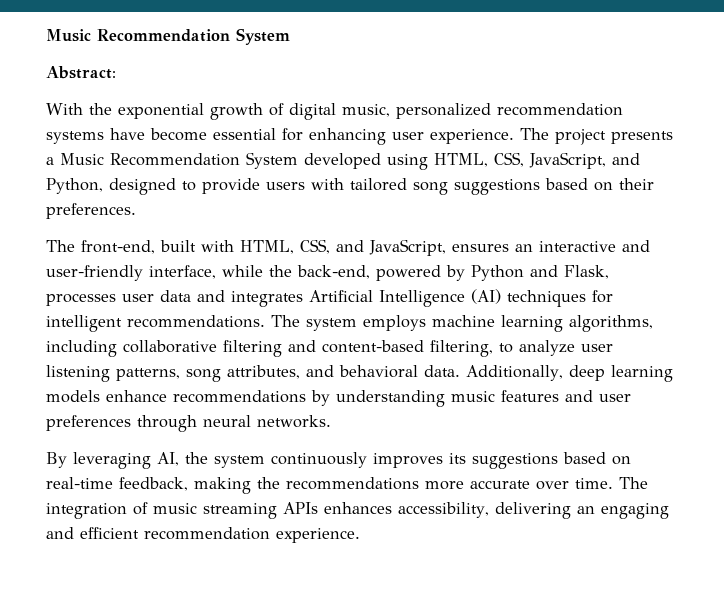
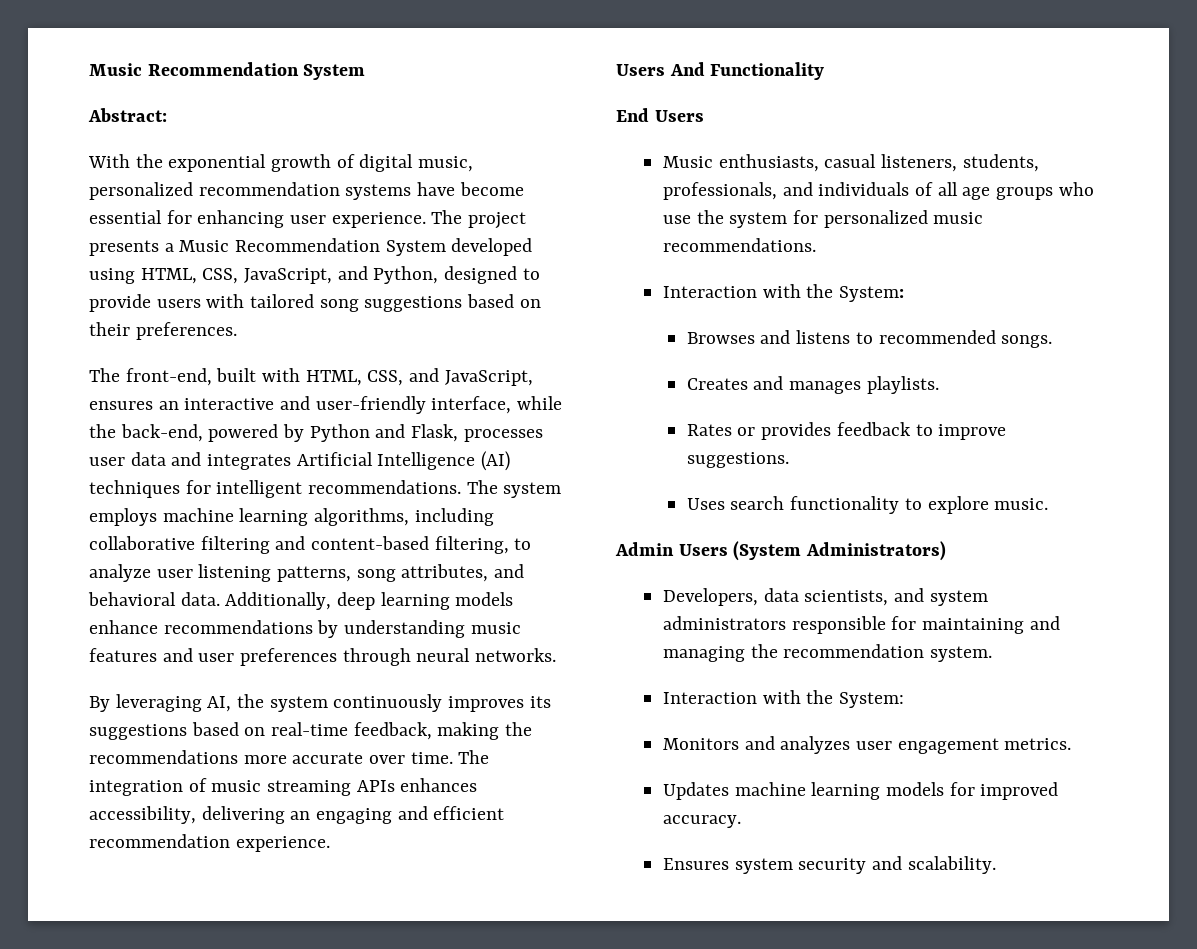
+ Users And Functionality
+ End Users
+ Music enthusiasts, casual listeners, students, professionals, and individuals of all age groups who use the system for personalized music recommendations.
+ Interaction with the System:
+ Browses and listens to recommended songs.
+ Creates and manages playlists.
+ Rates or provides feedback to improve suggestions.
+ Uses search functionality to explore music.
+ Admin Users (System Administrators)
+ Developers, data scientists, and system administrators responsible for maintaining and managing the recommendation system.
+ Interaction with the System:
+ Monitors and analyzes user engagement metrics.
+ Updates machine learning models for improved accuracy.
+ Ensures system security and scalability.

